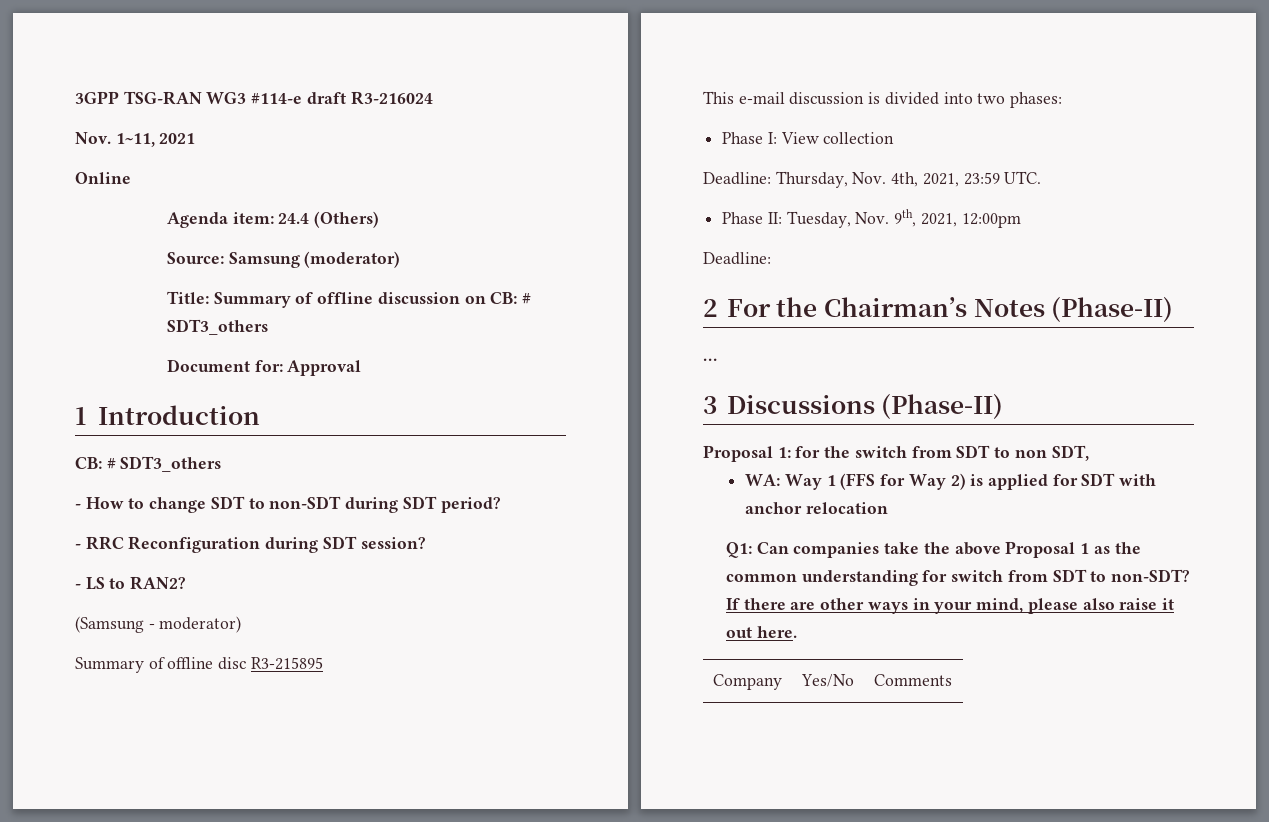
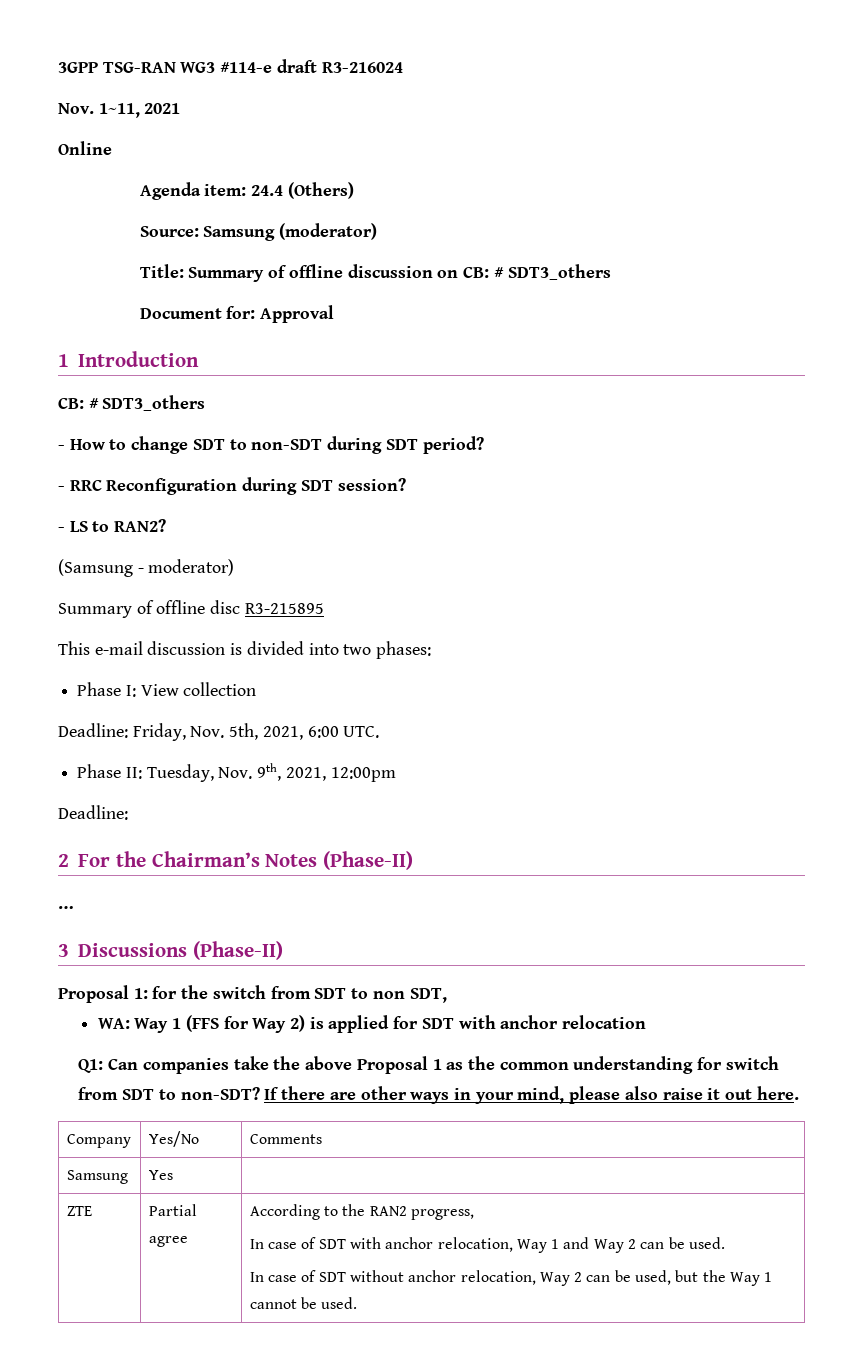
- Deadline: Thursday, Nov. 4th, 2021, 23:59 UTC.
+ Deadline: Friday, Nov. 5th, 2021, 6:00 UTC.
+ Samsung | Yes |
+ ZTE | Partial agree | According to the RAN2 progress,
+ In case of SDT with anchor relocation, Way 1 and Way 2 can be used.
+ In case of SDT without anchor relocation, Way 2 can be used, but the Way 1 cannot be used.

